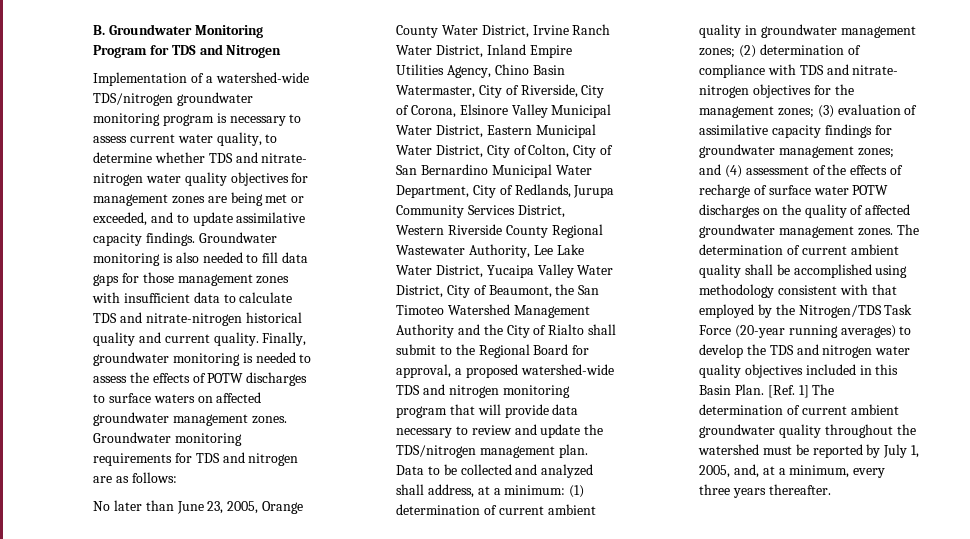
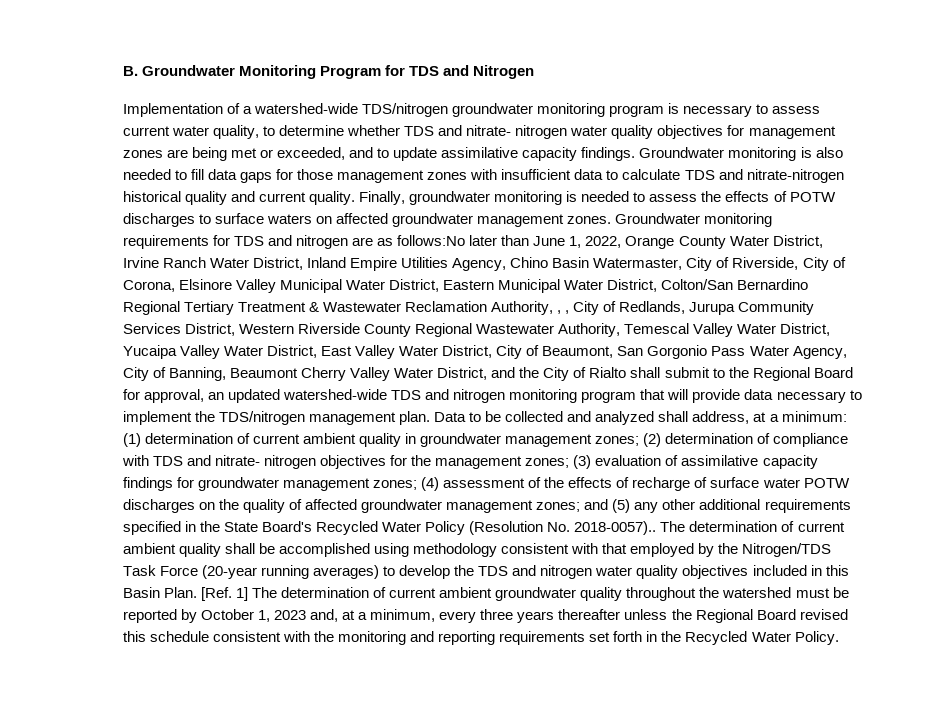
- Groundwater monitoring requirements for TDS and nitrogen are as follows:
- No later than June 23, 2005, Orange County Water District, Irvine Ranch Water District, Inland Empire Utilities Agency, Chino Basin Watermaster, City of Riverside, City of Corona, Elsinore Valley Municipal Water District, Eastern Municipal Water District, City of Colton, City of San Bernardino Municipal Water Department, City of Redlands, Jurupa Community Services District, Western Riverside County Regional Wastewater Authority, Lee Lake Water District, Yucaipa Valley Water District, City of Beaumont, the San Timoteo Watershed Management Authority and the City of Rialto shall submit to the Regional Board for approval, a proposed watershed-wide TDS and nitrogen monitoring program that will provide data necessary to review and update the TDS/nitrogen management plan.
+ Groundwater monitoring requirements for TDS and nitrogen are as follows:No later than June 1, 2022, Orange County Water District, Irvine Ranch Water District, Inland Empire Utilities Agency, Chino Basin Watermaster, City of Riverside, City of Corona, Elsinore Valley Municipal Water District, Eastern Municipal Water District, Colton/San Bernardino Regional Tertiary Treatment & Wastewater Reclamation Authority, , , City of Redlands, Jurupa Community Services District, Western Riverside County Regional Wastewater Authority, Temescal Valley Water District, Yucaipa Valley Water District, East Valley Water District, City of Beaumont, San Gorgonio Pass Water Agency, City of Banning, Beaumont Cherry Valley Water District, and the City of Rialto shall submit to the Regional Board for approval, an updated watershed-wide TDS and nitrogen monitoring program that will provide data necessary to implement the TDS/nitrogen management plan.
- and (4) assessment of the effects of recharge of surface water POTW discharges on the quality of affected groundwater management zones.
+ (4) assessment of the effects of recharge of surface water POTW discharges on the quality of affected groundwater management zones; and (5) any other additional requirements specified in the State Board's Recycled Water Policy (Resolution No. 2018-0057)..
- [Ref. 1] The determination of current ambient groundwater quality throughout the watershed must be reported by July 1, 2005, and, at a minimum, every three years thereafter.
+ [Ref. 1] The determination of current ambient groundwater quality throughout the watershed must be reported by October 1, 2023 and, at a minimum, every three years thereafter unless the Regional Board revised this schedule consistent with the monitoring and reporting requirements set forth in the Recycled Water Policy.

